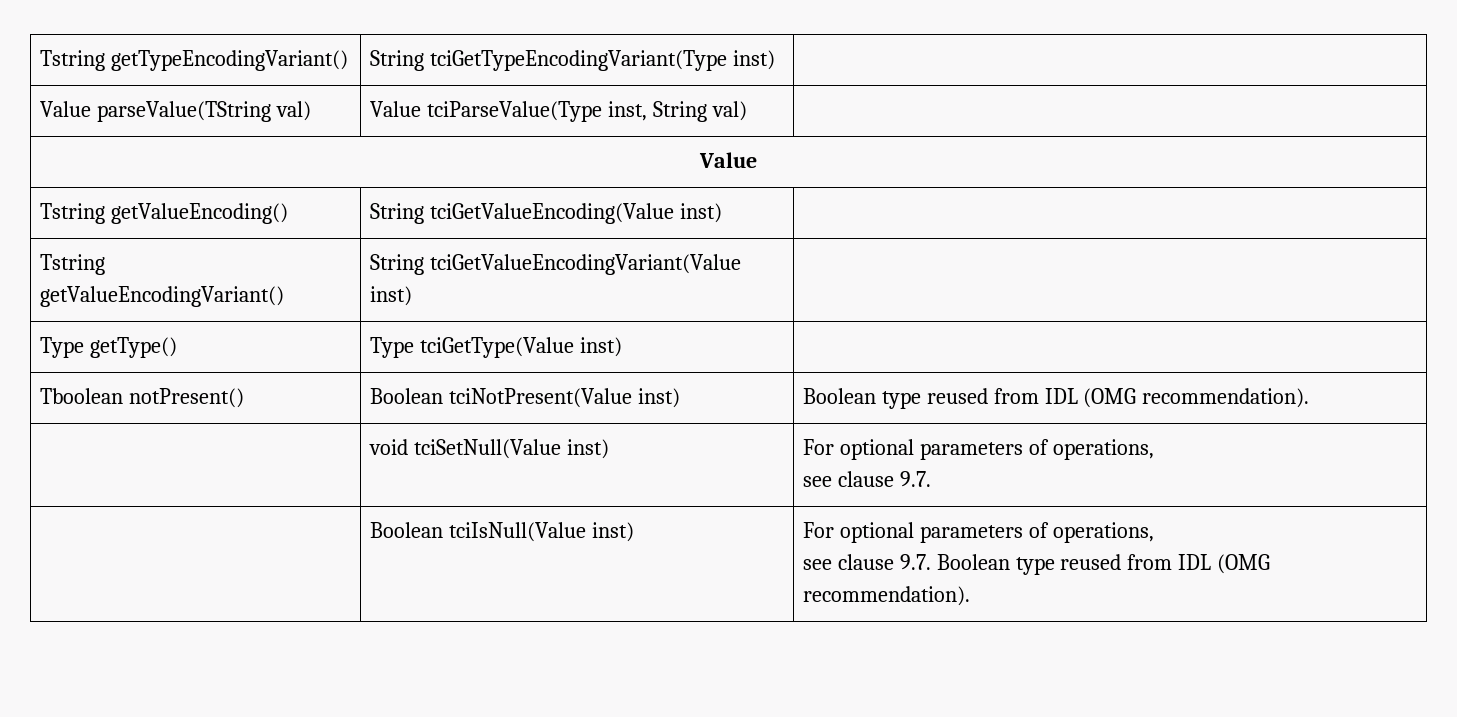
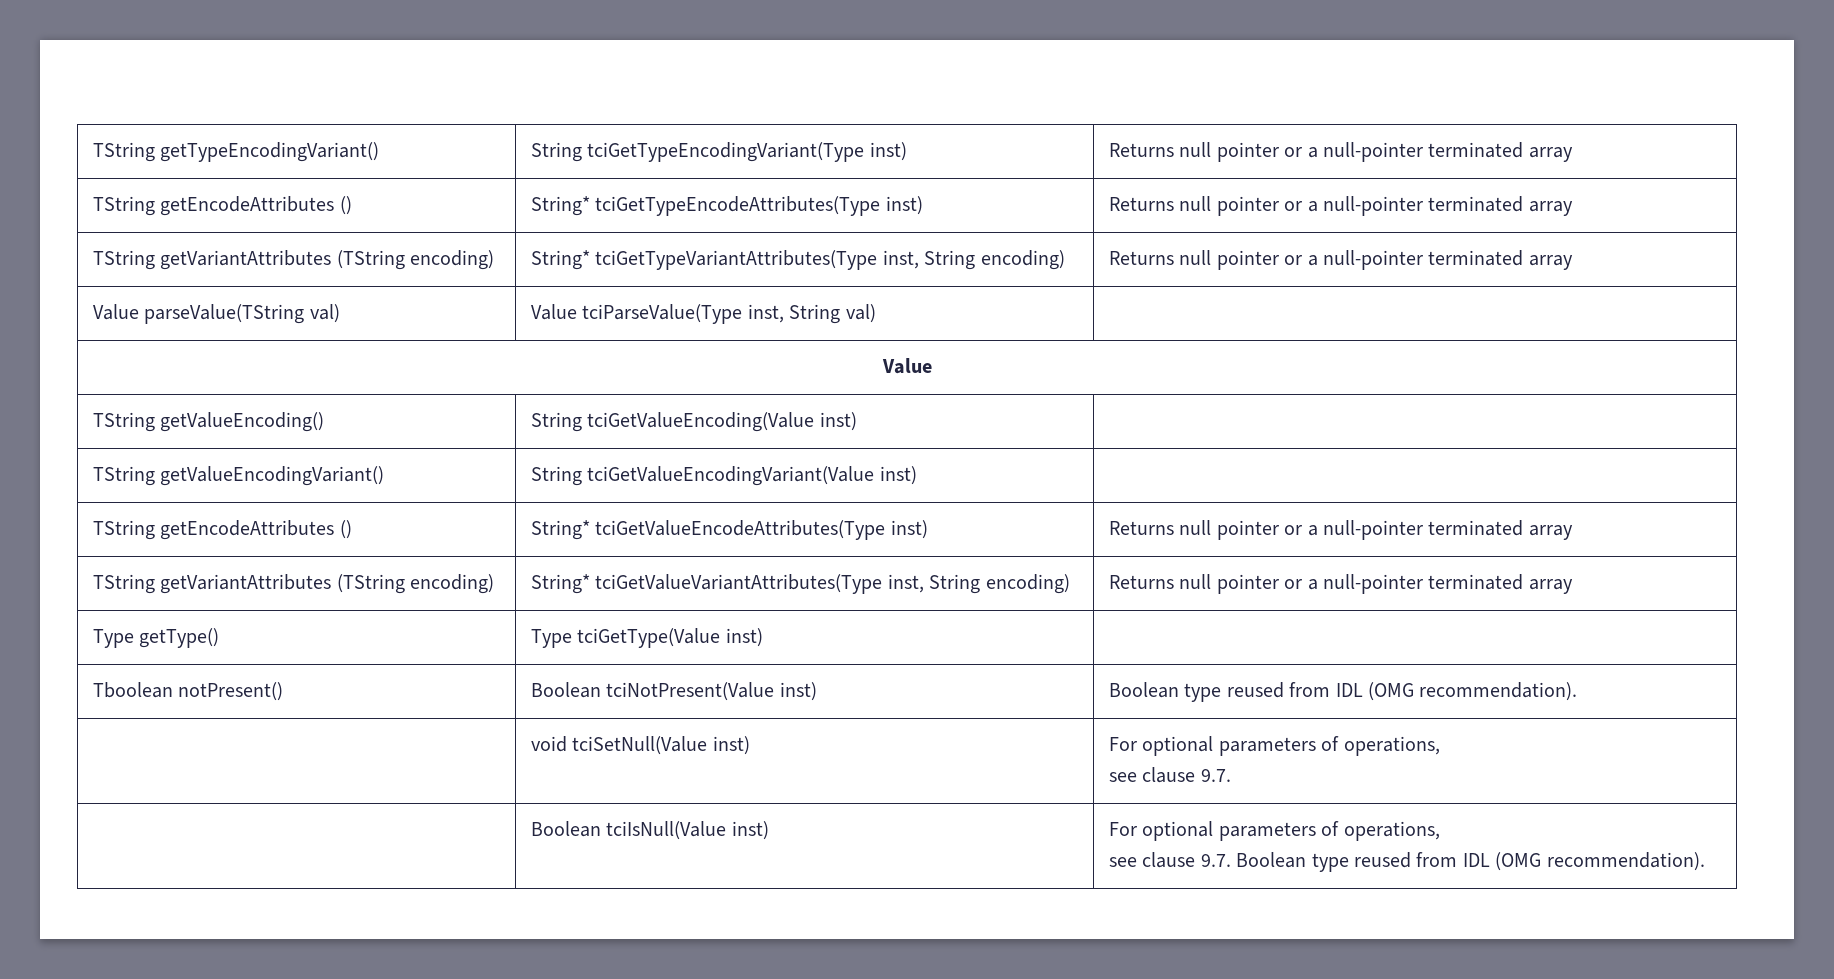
- Tstring getTypeEncodingVariant() | String tciGetTypeEncodingVariant(Type inst) |
+ TString getTypeEncodingVariant() | String tciGetTypeEncodingVariant(Type inst) | Returns null pointer or a null-pointer terminated array
+ TString getEncodeAttributes () | String* tciGetTypeEncodeAttributes(Type inst) | Returns null pointer or a null-pointer terminated array
+ TString getVariantAttributes (TString encoding) | String* tciGetTypeVariantAttributes(Type inst, String encoding) | Returns null pointer or a null-pointer terminated array
- Tstring getValueEncoding() | String tciGetValueEncoding(Value inst) |
+ TString getValueEncoding() | String tciGetValueEncoding(Value inst) |
- Tstring getValueEncodingVariant() | String tciGetValueEncodingVariant(Value inst) |
+ TString getValueEncodingVariant() | String tciGetValueEncodingVariant(Value inst) |
+ TString getEncodeAttributes () | String* tciGetValueEncodeAttributes(Type inst) | Returns null pointer or a null-pointer terminated array
+ TString getVariantAttributes (TString encoding) | String* tciGetValueVariantAttributes(Type inst, String encoding) | Returns null pointer or a null-pointer terminated array

